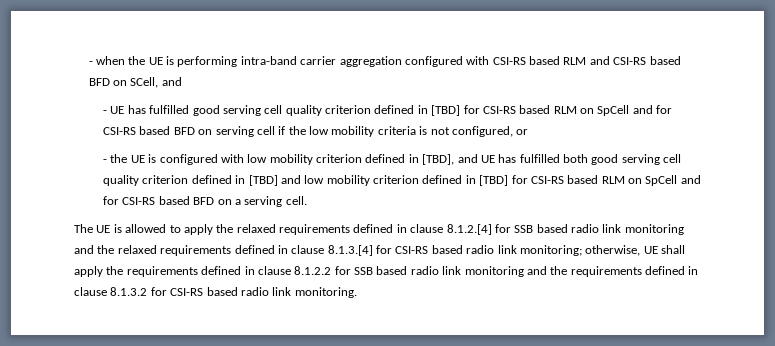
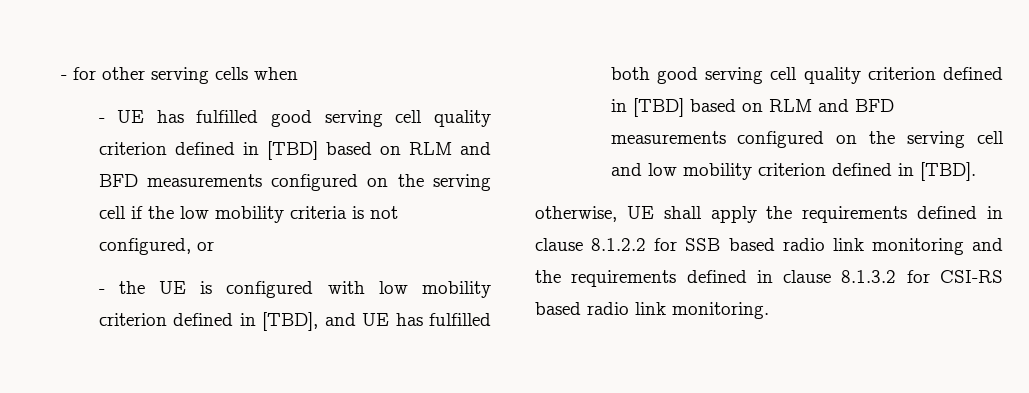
- - when the UE is performing intra-band carrier aggregation configured with CSI-RS based RLM and CSI-RS based BFD on SCell, and
+ - for other serving cells when
- - UE has fulfilled good serving cell quality criterion defined in [TBD] for CSI-RS based RLM on SpCell and for CSI-RS based BFD on serving cell if the low mobility criteria is not configured, or
+ - UE has fulfilled good serving cell quality criterion defined in [TBD] based on RLM and BFD measurements configured on the serving cell if the low mobility criteria is not configured, or
- - the UE is configured with low mobility criterion defined in [TBD], and UE has fulfilled both good serving cell quality criterion defined in [TBD] and low mobility criterion defined in [TBD] for CSI-RS based RLM on SpCell and for CSI-RS based BFD on a serving cell.
- The UE is allowed to apply the relaxed requirements defined in clause 8.1.2.[4] for SSB based radio link monitoring and the relaxed requirements defined in clause 8.1.3.[4] for CSI-RS based radio link monitoring; otherwise, UE shall apply the requirements defined in clause 8.1.2.2 for SSB based radio link monitoring and the requirements defined in clause 8.1.3.2 for CSI-RS based radio link monitoring.
+ - the UE is configured with low mobility criterion defined in [TBD], and UE has fulfilled both good serving cell quality criterion defined in [TBD] based on RLM and BFD measurements configured on the serving cell and low mobility criterion defined in [TBD].
+ otherwise, UE shall apply the requirements defined in clause 8.1.2.2 for SSB based radio link monitoring and the requirements defined in clause 8.1.3.2 for CSI-RS based radio link monitoring.

